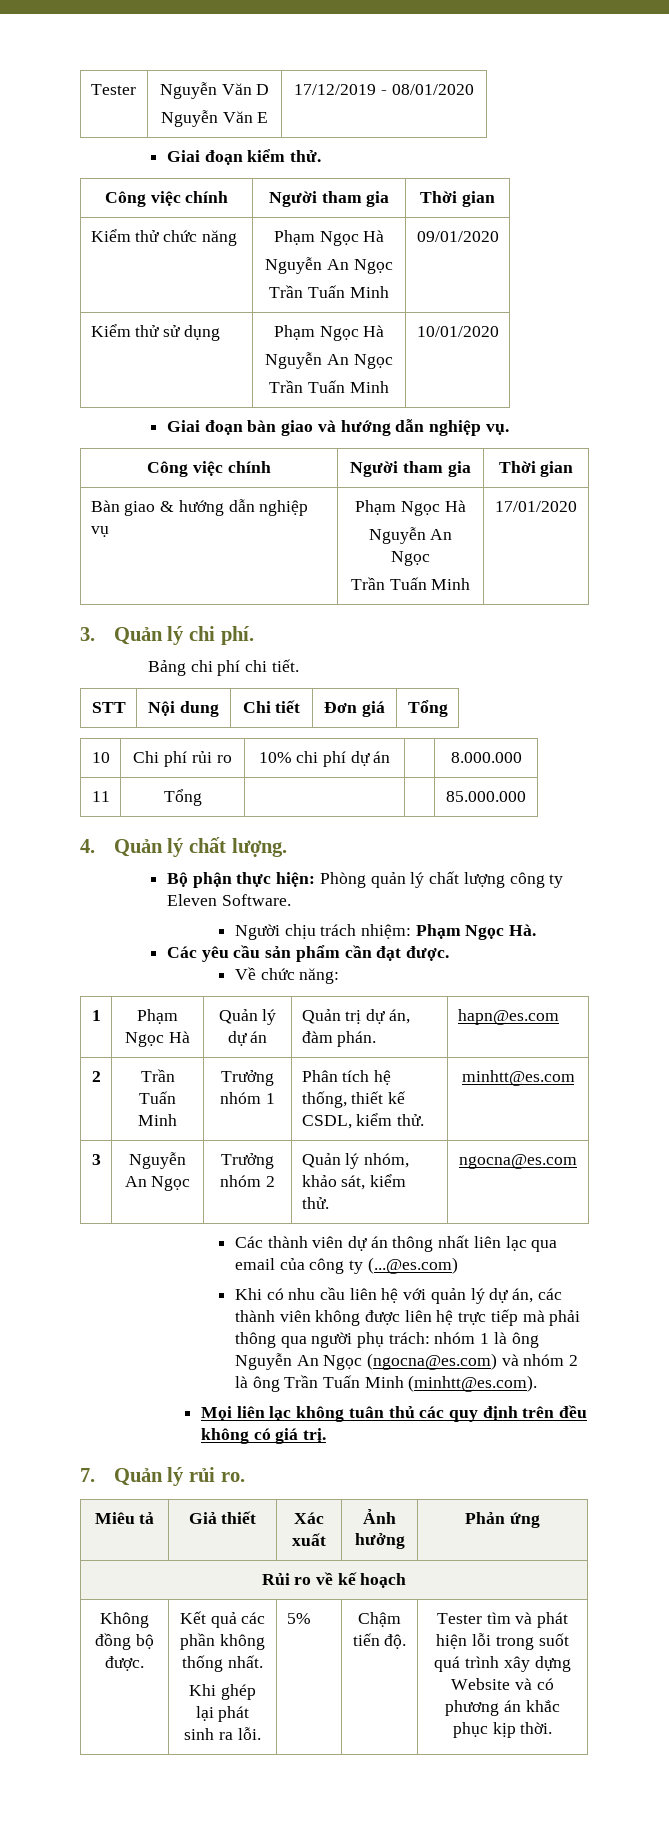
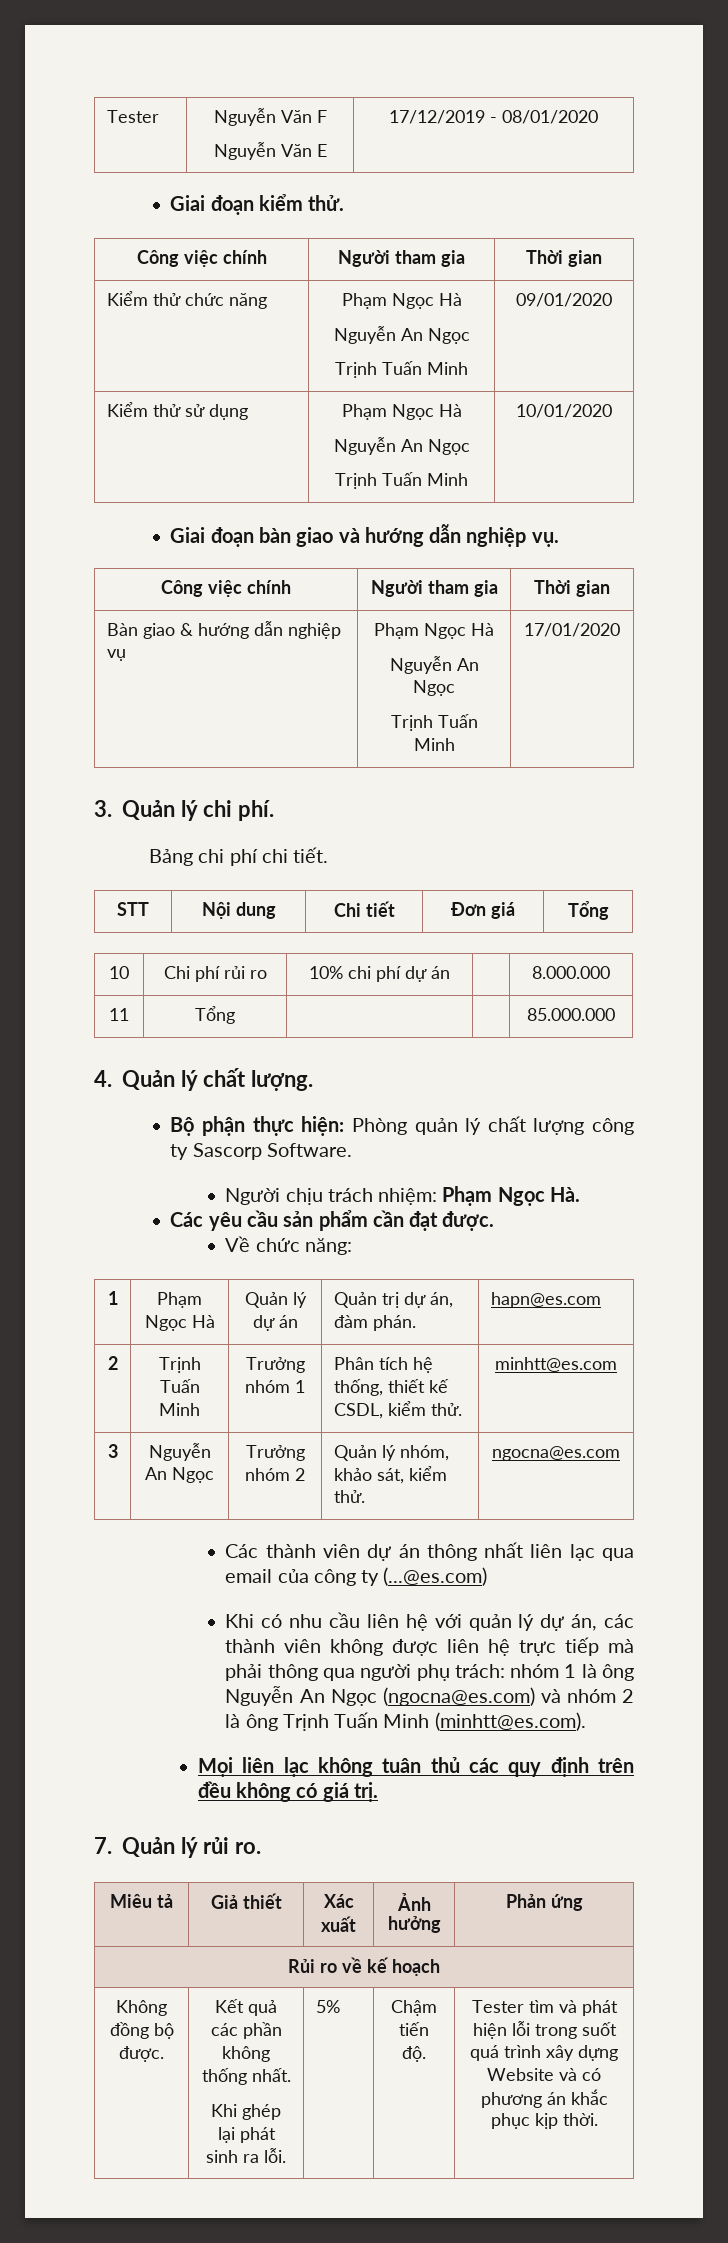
- Tester | Nguyễn Văn D
+ Tester | Nguyễn Văn F
  Kiểm thử chức năng | Phạm Ngọc Hà
  Nguyễn An Ngọc
- Trần Tuấn Minh | 09/01/2020
+ Trịnh Tuấn Minh | 09/01/2020
  Kiểm thử sử dụng | Phạm Ngọc Hà
  Nguyễn An Ngọc
- Trần Tuấn Minh | 10/01/2020
+ Trịnh Tuấn Minh | 10/01/2020
  Bàn giao & hướng dẫn nghiệp vụ | Phạm Ngọc Hà
  Nguyễn An Ngọc
- Trần Tuấn Minh | 17/01/2020
+ Trịnh Tuấn Minh | 17/01/2020
- Bộ phận thực hiện: Phòng quản lý chất lượng công ty Eleven Software.
+ Bộ phận thực hiện: Phòng quản lý chất lượng công ty Sascorp Software.
- 2 | Trần Tuấn Minh | Trưởng nhóm 1 | Phân tích hệ thống, thiết kế CSDL, kiểm thử. | minhtt@es.com
+ 2 | Trịnh Tuấn Minh | Trưởng nhóm 1 | Phân tích hệ thống, thiết kế CSDL, kiểm thử. | minhtt@es.com
- Khi có nhu cầu liên hệ với quản lý dự án, các thành viên không được liên hệ trực tiếp mà phải thông qua người phụ trách: nhóm 1 là ông Nguyễn An Ngọc (ngocna@es.com) và nhóm 2 là ông Trần Tuấn Minh (minhtt@es.com).
+ Khi có nhu cầu liên hệ với quản lý dự án, các thành viên không được liên hệ trực tiếp mà phải thông qua người phụ trách: nhóm 1 là ông Nguyễn An Ngọc (ngocna@es.com) và nhóm 2 là ông Trịnh Tuấn Minh (minhtt@es.com).

